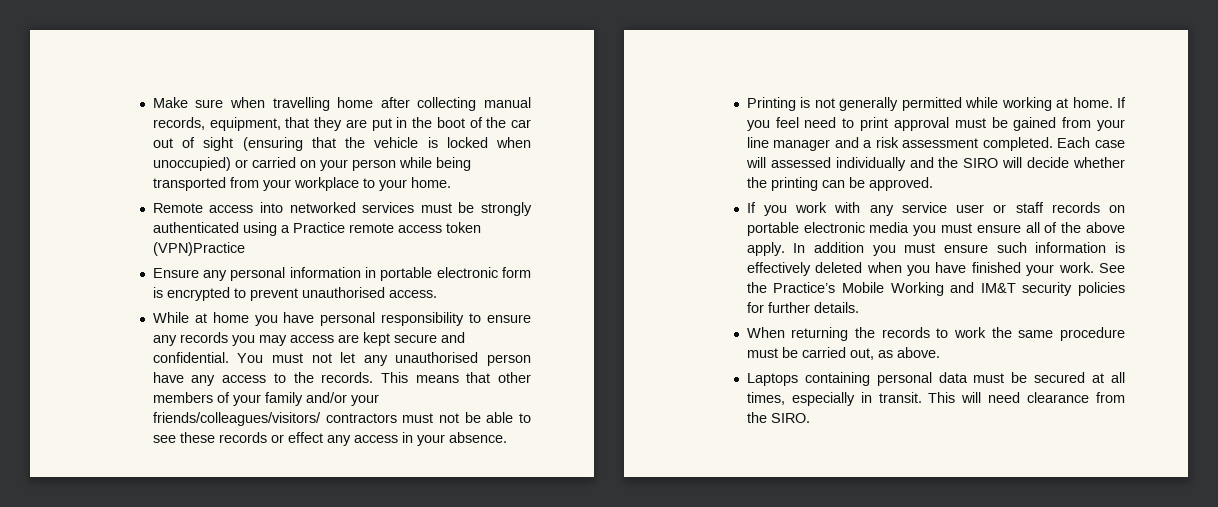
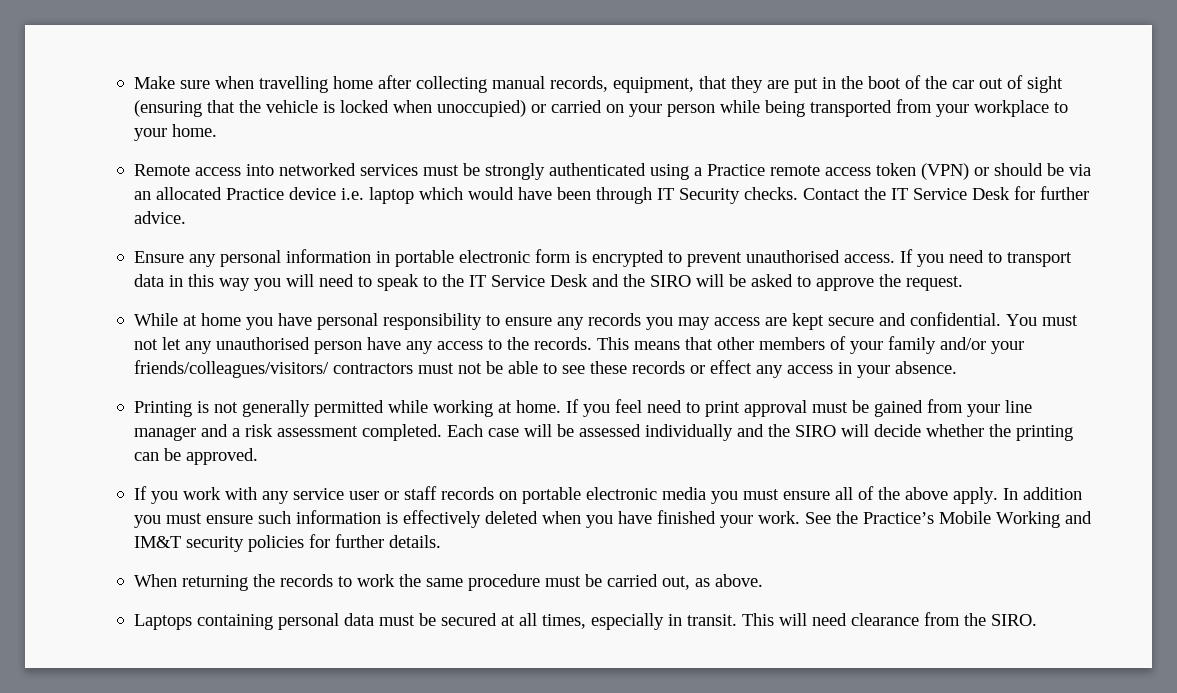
- Remote access into networked services must be strongly authenticated using a Practice remote access token (VPN)Practice
+ Remote access into networked services must be strongly authenticated using a Practice remote access token (VPN) or should be via an allocated Practice device i.e. laptop which would have been through IT Security checks. Contact the IT Service Desk for further advice.
+ If you need to transport data in this way you will need to speak to the IT Service Desk and the SIRO will be asked to approve the request.
- Each case will assessed individually and the SIRO will decide whether the printing can be approved.
+ Each case will be assessed individually and the SIRO will decide whether the printing can be approved.

